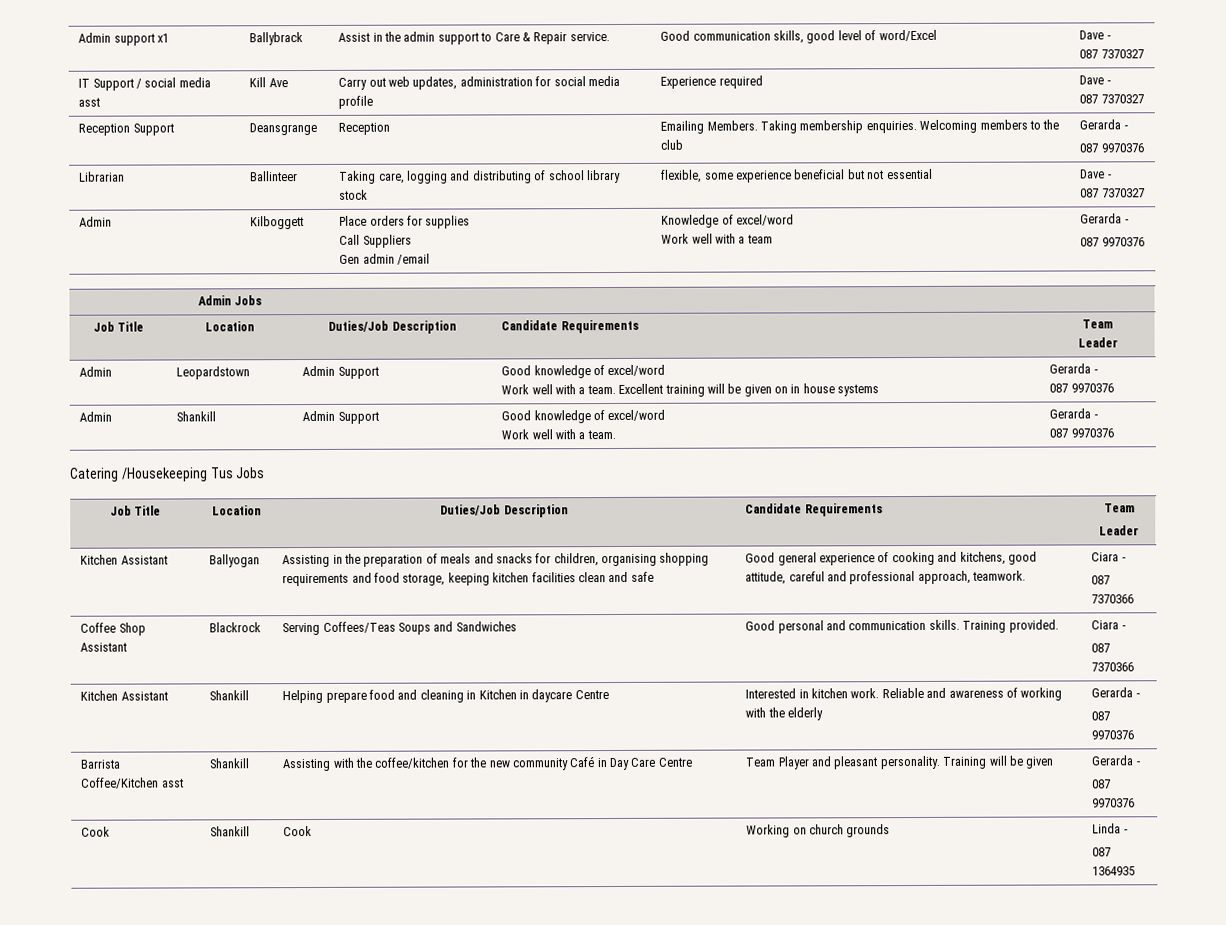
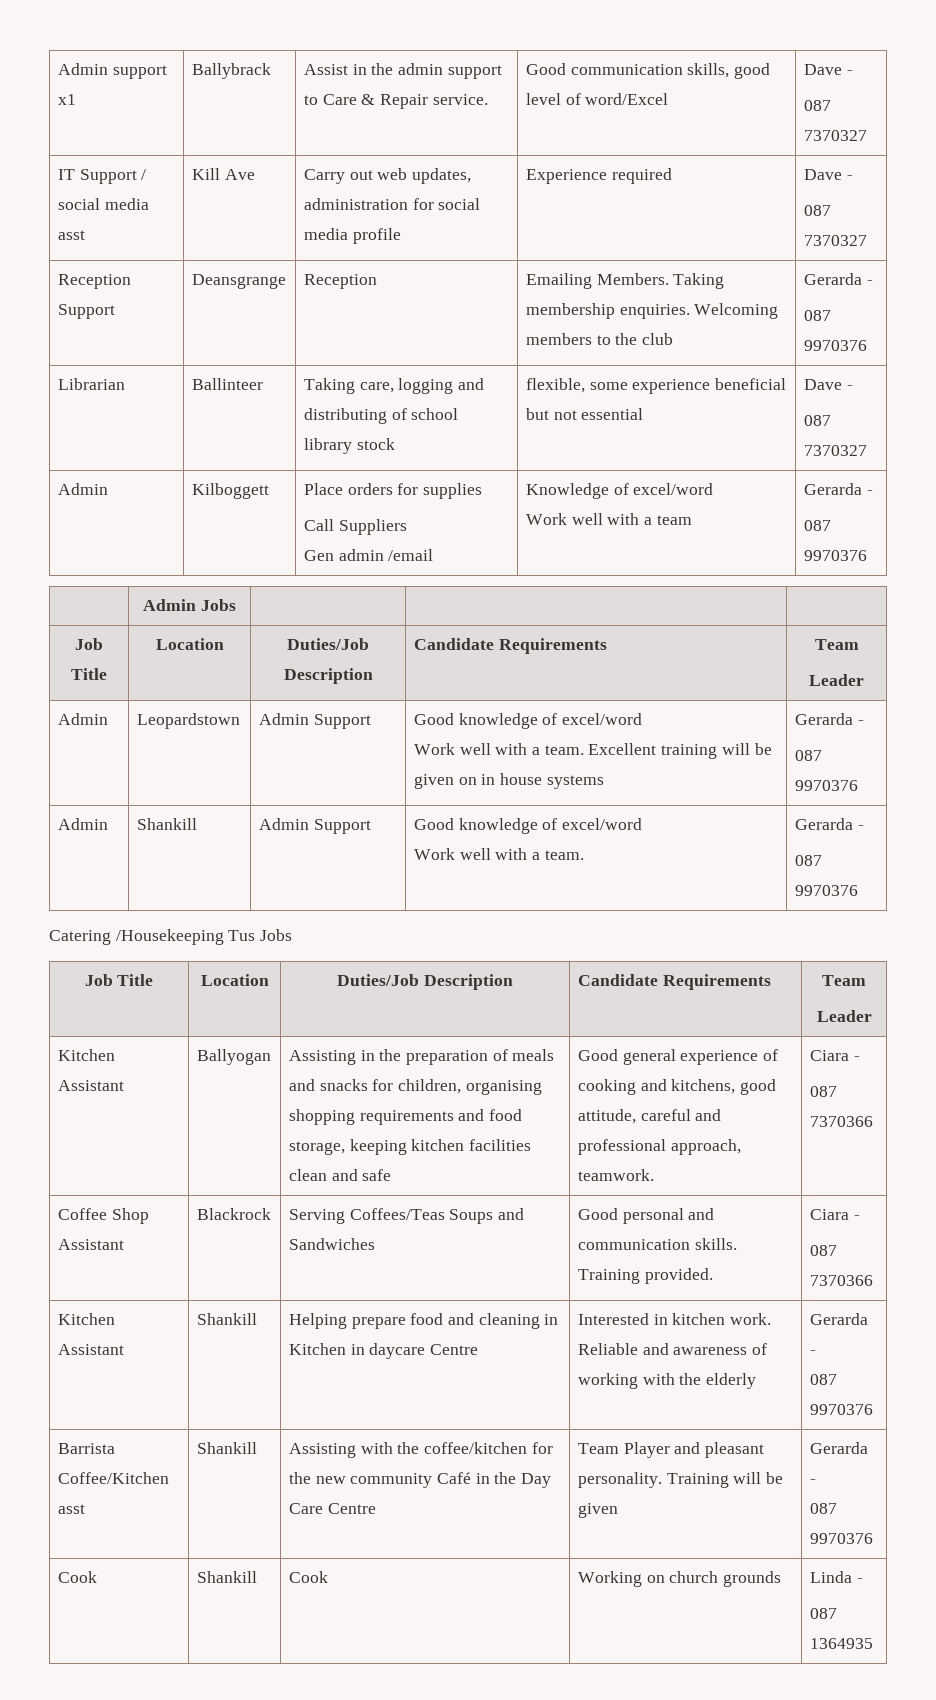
- Barrista Coffee/Kitchen asst | Shankill | Assisting with the coffee/kitchen for the new community Café in Day Care Centre | Team Player and pleasant personality. Training will be given | Gerarda -
+ Barrista Coffee/Kitchen asst | Shankill | Assisting with the coffee/kitchen for the new community Café in the Day Care Centre | Team Player and pleasant personality. Training will be given | Gerarda -

